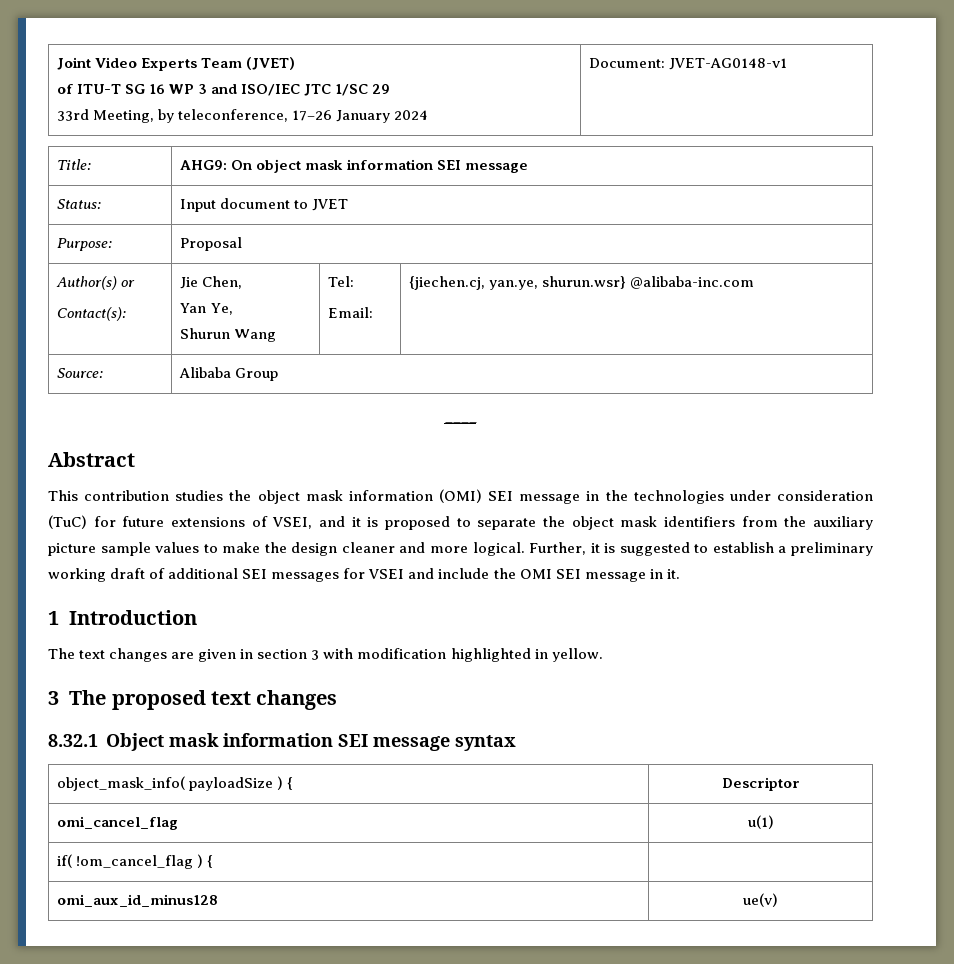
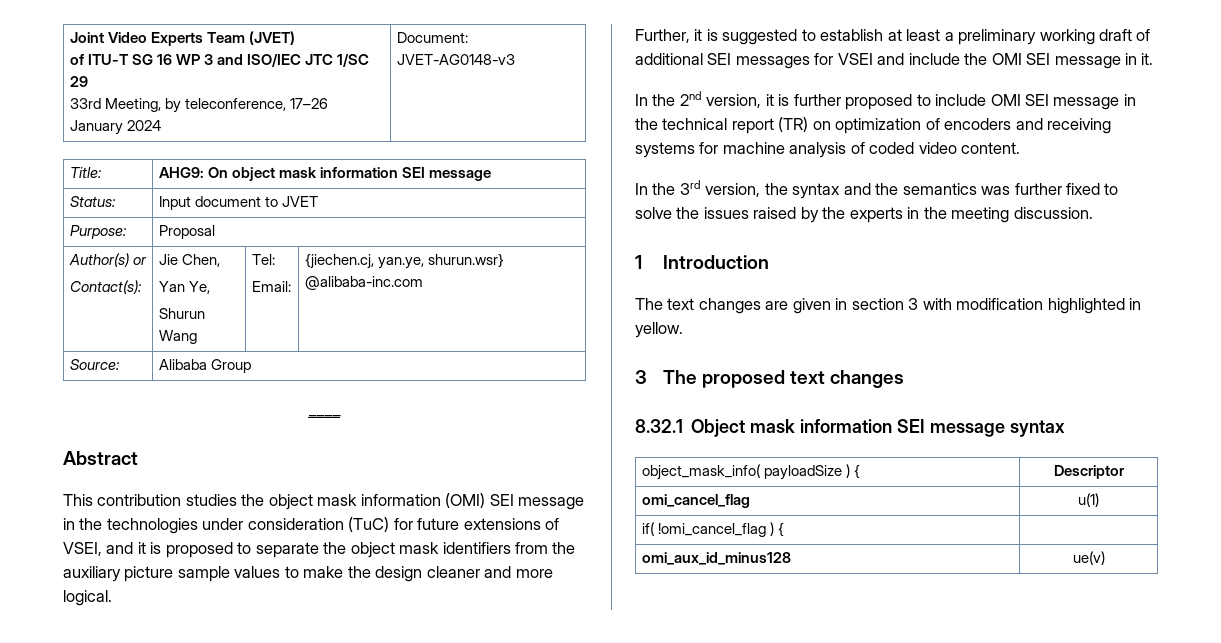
  Joint Video Experts Team (JVET)
  of ITU-T SG 16 WP 3 and ISO/IEC JTC 1/SC 29
- 33rd Meeting, by teleconference, 17–26 January 2024 | Document: JVET-AG0148-v1
+ 33rd Meeting, by teleconference, 17–26 January 2024 | Document: JVET-AG0148-v3
- This contribution studies the object mask information (OMI) SEI message in the technologies under consideration (TuC) for future extensions of VSEI, and it is proposed to separate the object mask identifiers from the auxiliary picture sample values to make the design cleaner and more logical. Further, it is suggested to establish a preliminary working draft of additional SEI messages for VSEI and include the OMI SEI message in it.
+ This contribution studies the object mask information (OMI) SEI message in the technologies under consideration (TuC) for future extensions of VSEI, and it is proposed to separate the object mask identifiers from the auxiliary picture sample values to make the design cleaner and more logical.
+ Further, it is suggested to establish at least a preliminary working draft of additional SEI messages for VSEI and include the OMI SEI message in it.
+ In the 2nd version, it is further proposed to include OMI SEI message in the technical report (TR) on optimization of encoders and receiving systems for machine analysis of coded video content.
+ In the 3rd version, the syntax and the semantics was further fixed to solve the issues raised by the experts in the meeting discussion.
- if( !om_cancel_flag ) { |
+ if( !omi_cancel_flag ) { |

